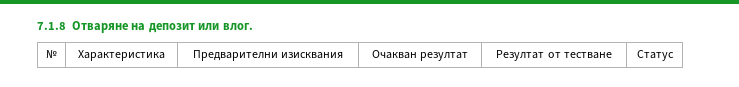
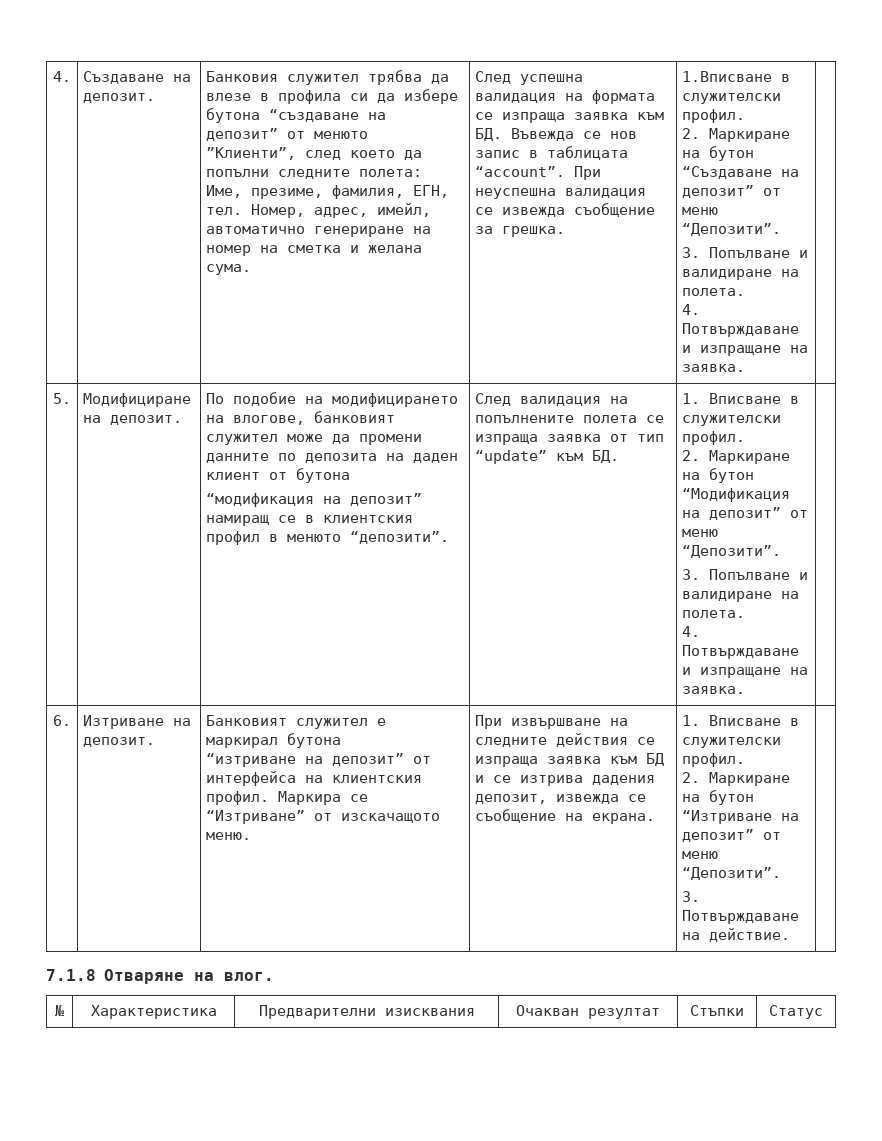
+ 4. | Създаване на депозит. | Банковия служител трябва да влезе в профила си да избере бутона “създаване на депозит” от менюто ”Клиенти”, след което да попълни следните полета: Име, презиме, фамилия, ЕГН, тел. Номер, адрес, имейл, автоматично генериране на номер на сметка и желана сума. | След успешна валидация на формата се изпраща заявка към БД. Въвежда се нов запис в таблицата “account”. При неуспешна валидация се извежда съобщение за грешка. | 1.Вписване в служителски профил.
+ 2. Маркиране на бутон “Създаване на депозит” от меню “Депозити”.
+ 3. Попълване и валидиране на полета.
+ 4. Потвърждаване и изпращане на заявка. |
+ 5. | Модифициране на депозит. | По подобие на модифицирането на влогове, банковият служител може да промени данните по депозита на даден клиент от бутона
+ “модификация на депозит” намиращ се в клиентския профил в менюто “депозити”. | След валидация на попълнените полета се изпраща заявка от тип “update” към БД. | 1. Вписване в служителски профил.
+ 2. Маркиране на бутон “Модификация на депозит” от меню “Депозити”.
+ 3. Попълване и валидиране на полета.
+ 4. Потвърждаване и изпращане на заявка. |
+ 6. | Изтриване на депозит. | Банковият служител е маркирал бутона
+ “изтриване на депозит” от интерфейса на клиентския профил. Маркира се “Изтриване” от изскачащото меню. | При извършване на следните действия се изпраща заявка към БД и се изтрива дадения депозит, извежда се съобщение на екрана. | 1. Вписване в служителски профил.
+ 2. Маркиране на бутон “Изтриване на депозит” от меню “Депозити”.
+ 3. Потвърждаване на действие.
- 7.1.8 Отваряне на депозит или влог.
+ 7.1.8 Отваряне на влог.
- № | Характеристика | Предварителни изисквания | Очакван резултат | Резултат от тестване | Статус
+ № | Характеристика | Предварителни изисквания | Очакван резултат | Стъпки | Статус

